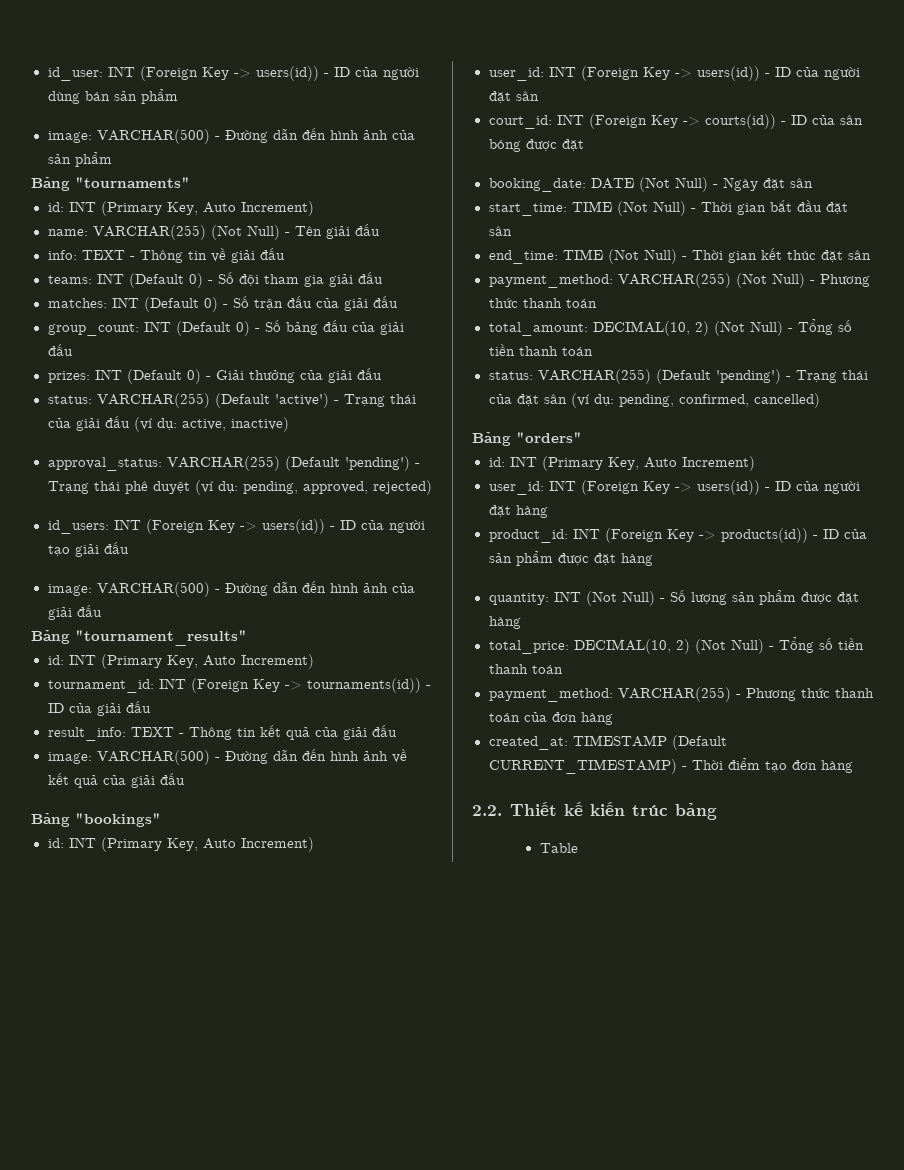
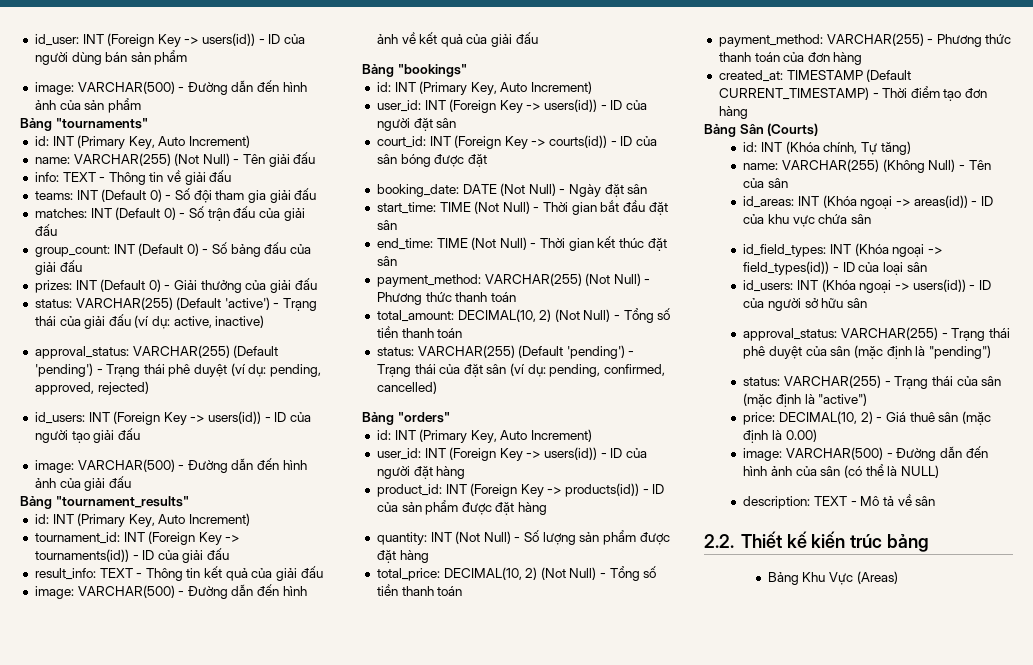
+ Bảng Sân (Courts)
+ id: INT (Khóa chính, Tự tăng)
+ name: VARCHAR(255) (Không Null) - Tên của sân
+ id_areas: INT (Khóa ngoại -> areas(id)) - ID của khu vực chứa sân
+ id_field_types: INT (Khóa ngoại -> field_types(id)) - ID của loại sân
+ id_users: INT (Khóa ngoại -> users(id)) - ID của người sở hữu sân
+ approval_status: VARCHAR(255) - Trạng thái phê duyệt của sân (mặc định là "pending")
+ status: VARCHAR(255) - Trạng thái của sân (mặc định là "active")
+ price: DECIMAL(10, 2) - Giá thuê sân (mặc định là 0.00)
+ image: VARCHAR(500) - Đường dẫn đến hình ảnh của sân (có thể là NULL)
+ description: TEXT - Mô tả về sân
- Table
+ Bảng Khu Vực (Areas)

